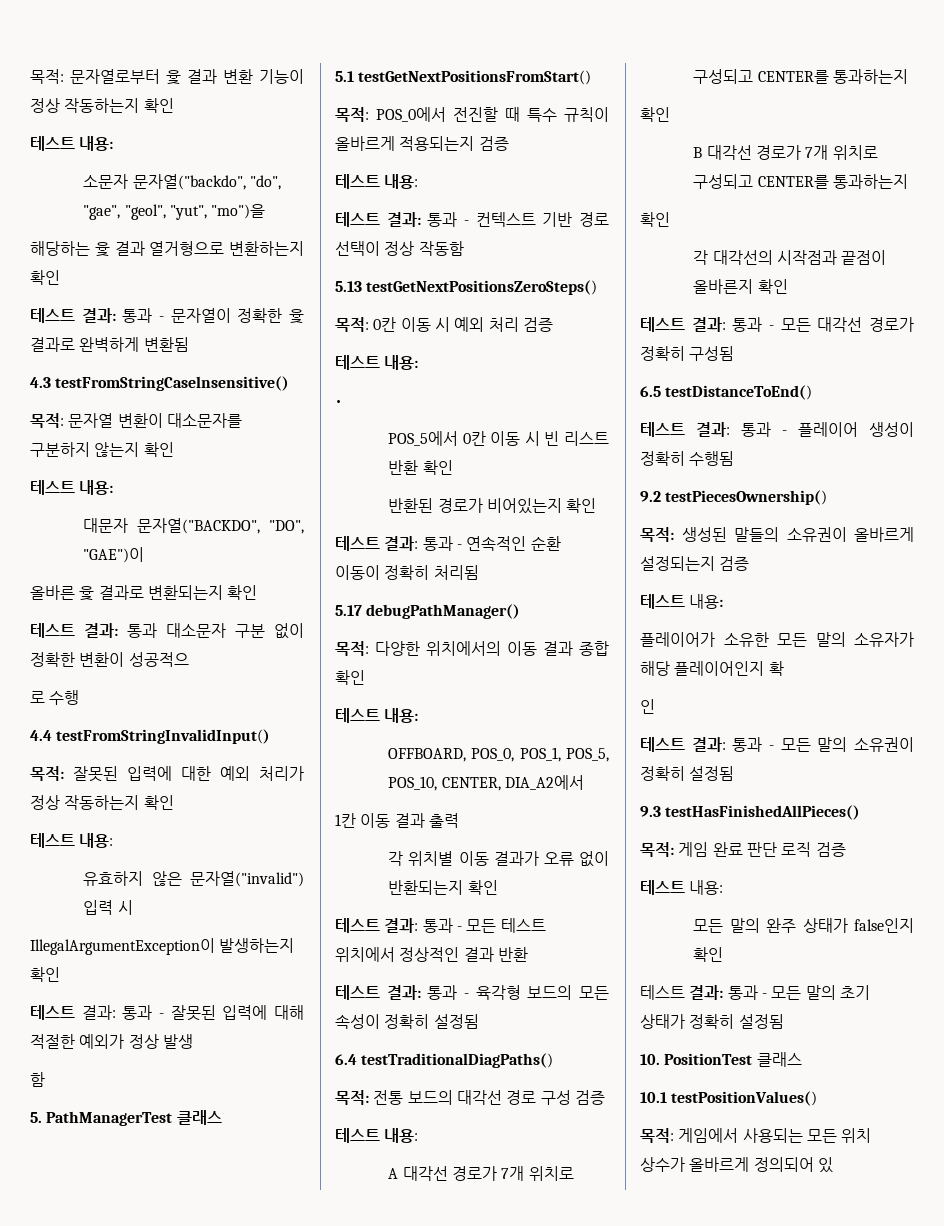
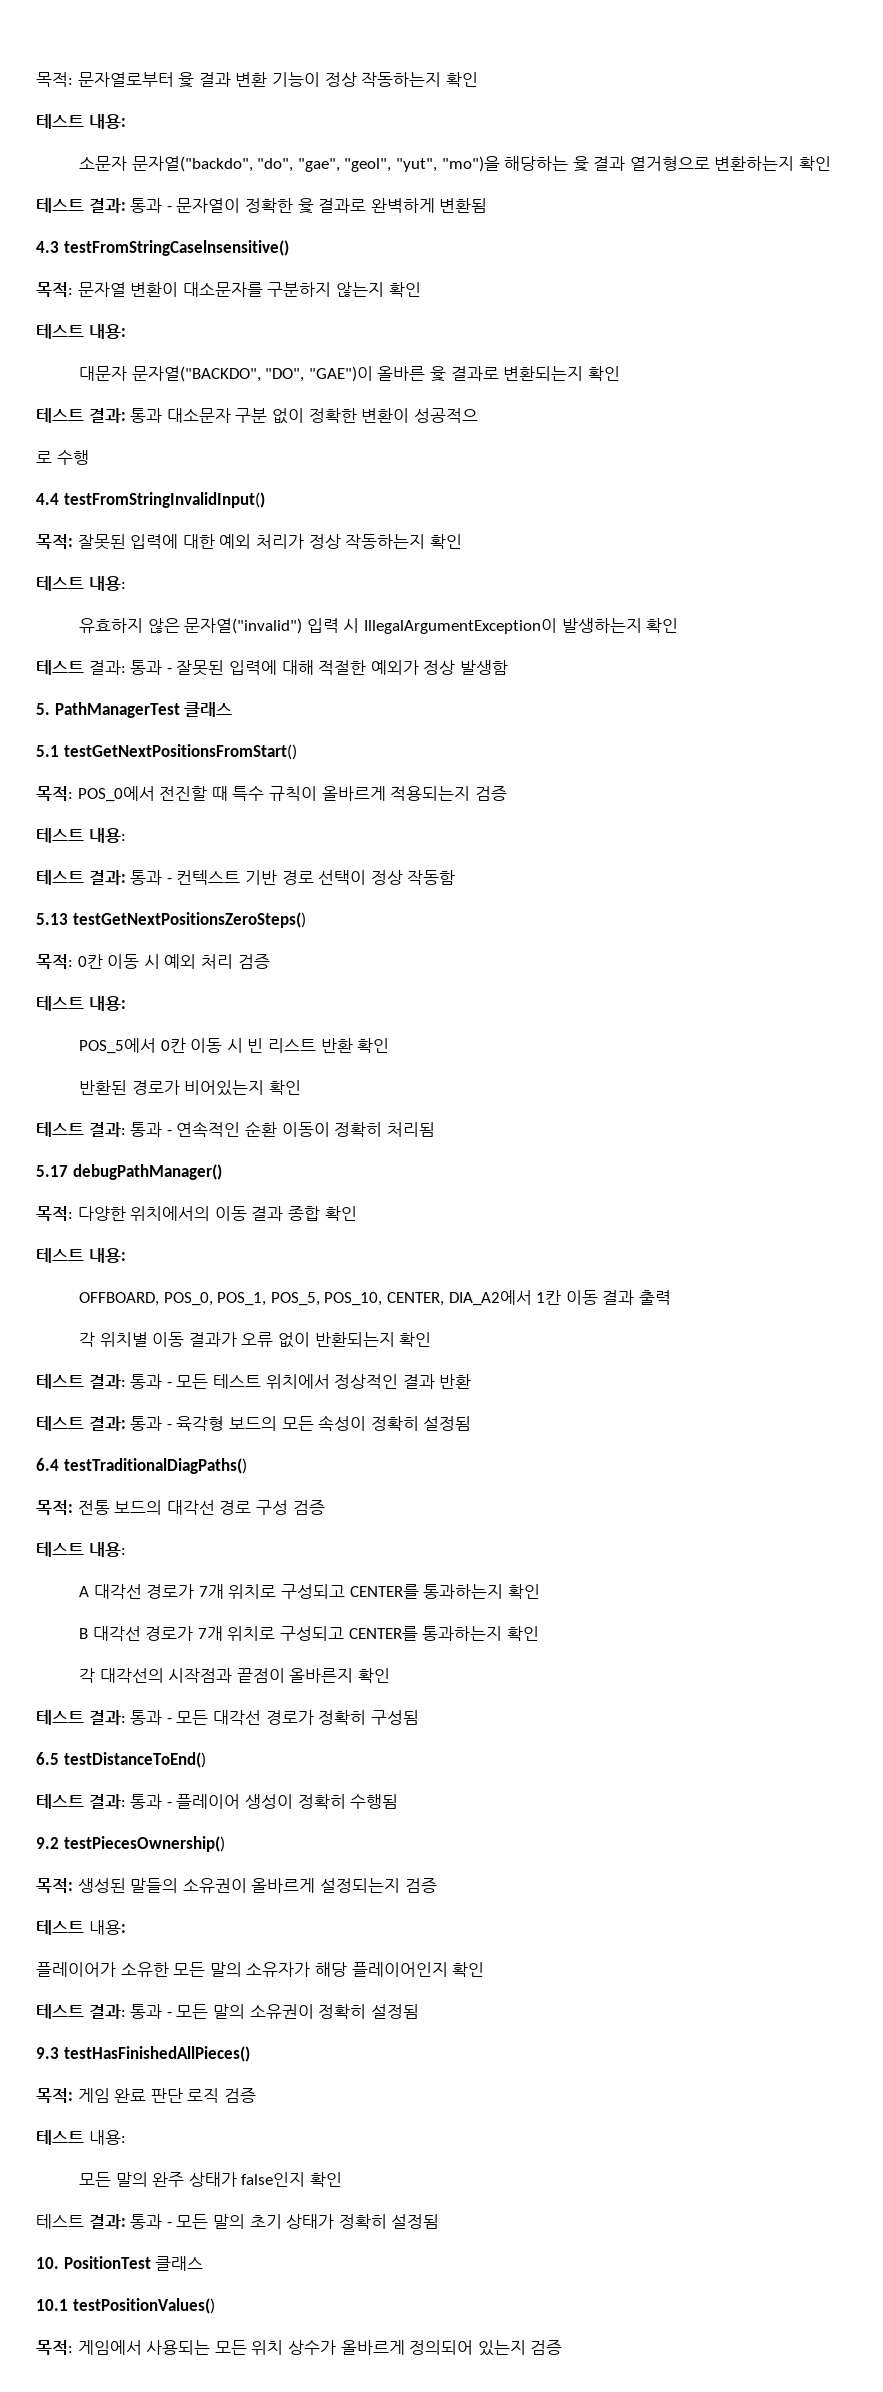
- 소문자 문자열("backdo", "do", "gae", "geol", "yut", "mo")을
- 해당하는 윷 결과 열거형으로 변환하는지 확인
+ 소문자 문자열("backdo", "do", "gae", "geol", "yut", "mo")을 해당하는 윷 결과 열거형으로 변환하는지 확인
- 대문자 문자열("BACKDO", "DO", "GAE")이
- 올바른 윷 결과로 변환되는지 확인
+ 대문자 문자열("BACKDO", "DO", "GAE")이 올바른 윷 결과로 변환되는지 확인
- 유효하지 않은 문자열("invalid") 입력 시
- IllegalArgumentException이 발생하는지 확인
+ 유효하지 않은 문자열("invalid") 입력 시 IllegalArgumentException이 발생하는지 확인
- 테스트 결과: 통과 - 잘못된 입력에 대해 적절한 예외가 정상 발생
- 함
+ 테스트 결과: 통과 - 잘못된 입력에 대해 적절한 예외가 정상 발생함
- •
- OFFBOARD, POS_0, POS_1, POS_5, POS_10, CENTER, DIA_A2에서
- 1칸 이동 결과 출력
+ OFFBOARD, POS_0, POS_1, POS_5, POS_10, CENTER, DIA_A2에서 1칸 이동 결과 출력
- A 대각선 경로가 7개 위치로 구성되고 CENTER를 통과하는지
- 확인
+ A 대각선 경로가 7개 위치로 구성되고 CENTER를 통과하는지 확인
- B 대각선 경로가 7개 위치로 구성되고 CENTER를 통과하는지
- 확인
+ B 대각선 경로가 7개 위치로 구성되고 CENTER를 통과하는지 확인
- 플레이어가 소유한 모든 말의 소유자가 해당 플레이어인지 확
- 인
+ 플레이어가 소유한 모든 말의 소유자가 해당 플레이어인지 확인
- 목적: 게임에서 사용되는 모든 위치 상수가 올바르게 정의되어 있
+ 목적: 게임에서 사용되는 모든 위치 상수가 올바르게 정의되어 있는지 검증

